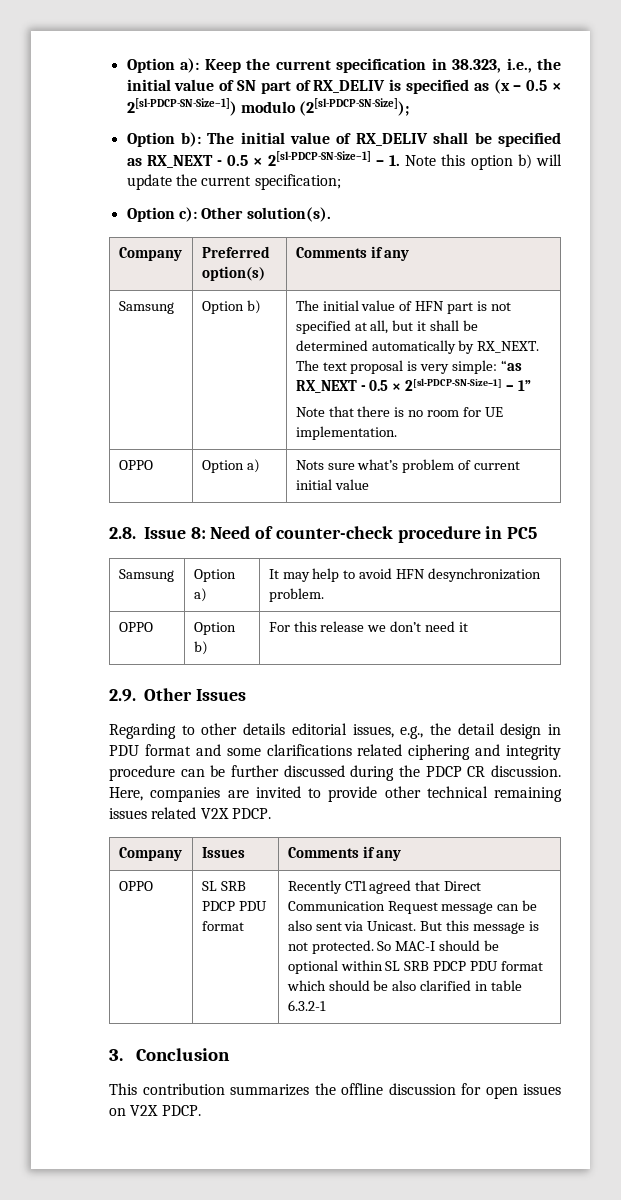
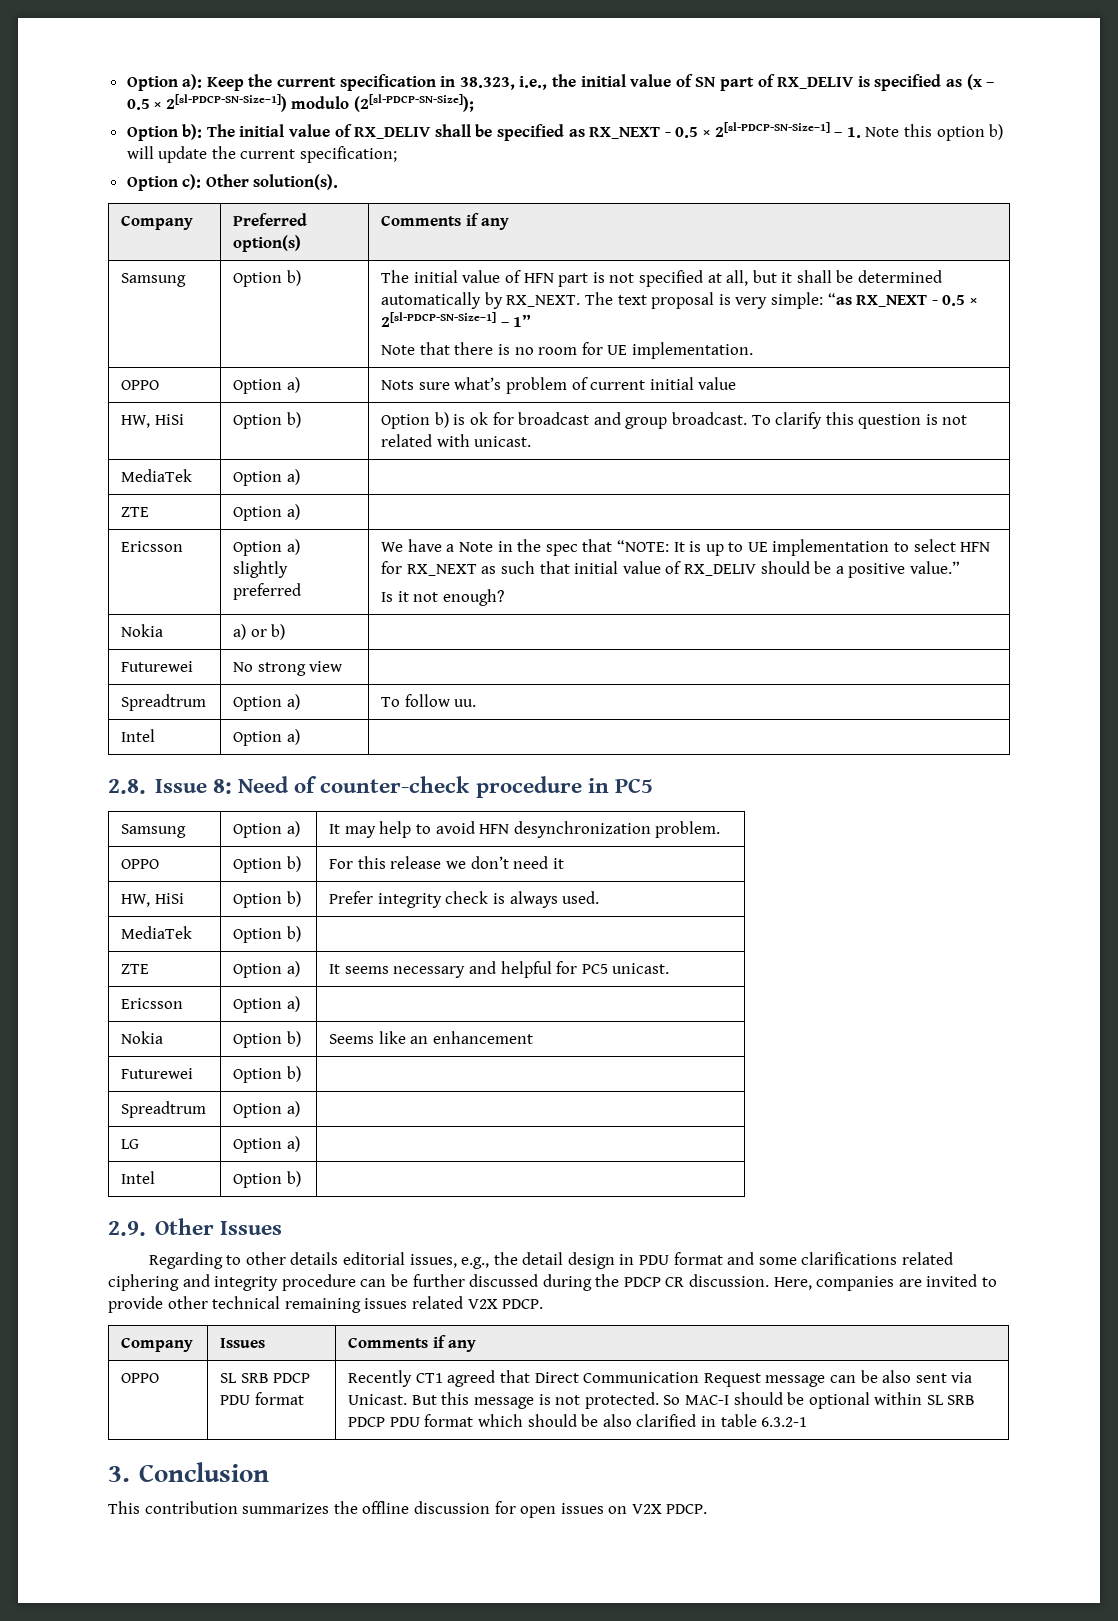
+ HW, HiSi | Option b) | Option b) is ok for broadcast and group broadcast. To clarify this question is not related with unicast.
+ MediaTek | Option a) |
+ ZTE | Option a) |
+ Ericsson | Option a) slightly preferred | We have a Note in the spec that “NOTE: It is up to UE implementation to select HFN for RX_NEXT as such that initial value of RX_DELIV should be a positive value.”
+ Is it not enough?
+ Nokia | a) or b) |
+ Futurewei | No strong view |
+ Spreadtrum | Option a) | To follow uu.
+ Intel | Option a) |
+ HW, HiSi | Option b) | Prefer integrity check is always used.
+ MediaTek | Option b) |
+ ZTE | Option a) | It seems necessary and helpful for PC5 unicast.
+ Ericsson | Option a) |
+ Nokia | Option b) | Seems like an enhancement
+ Futurewei | Option b) |
+ Spreadtrum | Option a) |
+ LG | Option a) |
+ Intel | Option b) |

